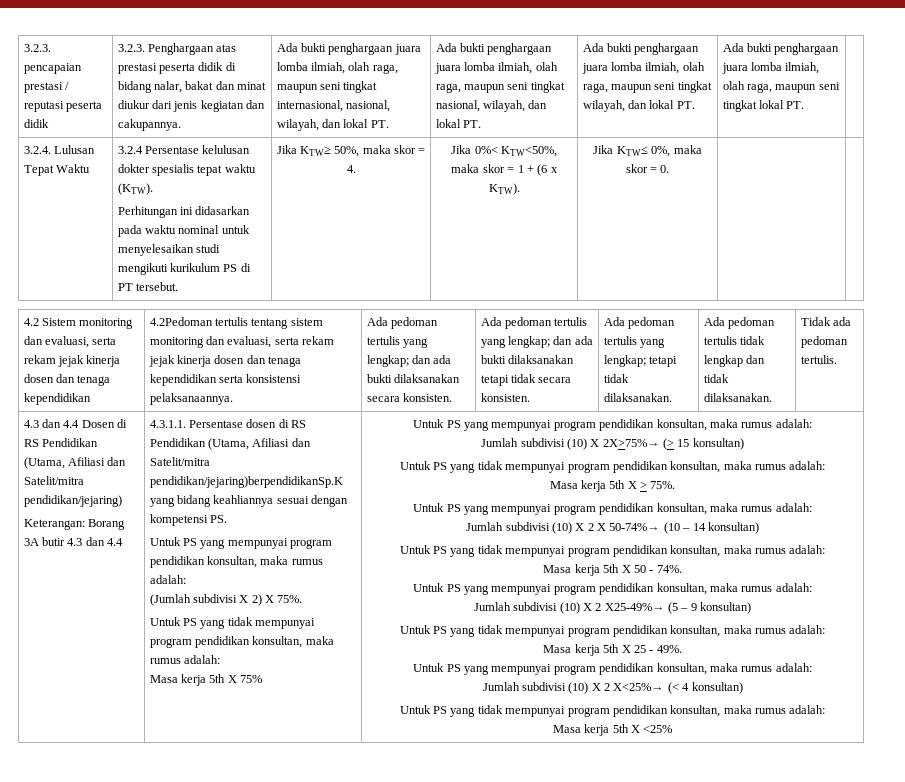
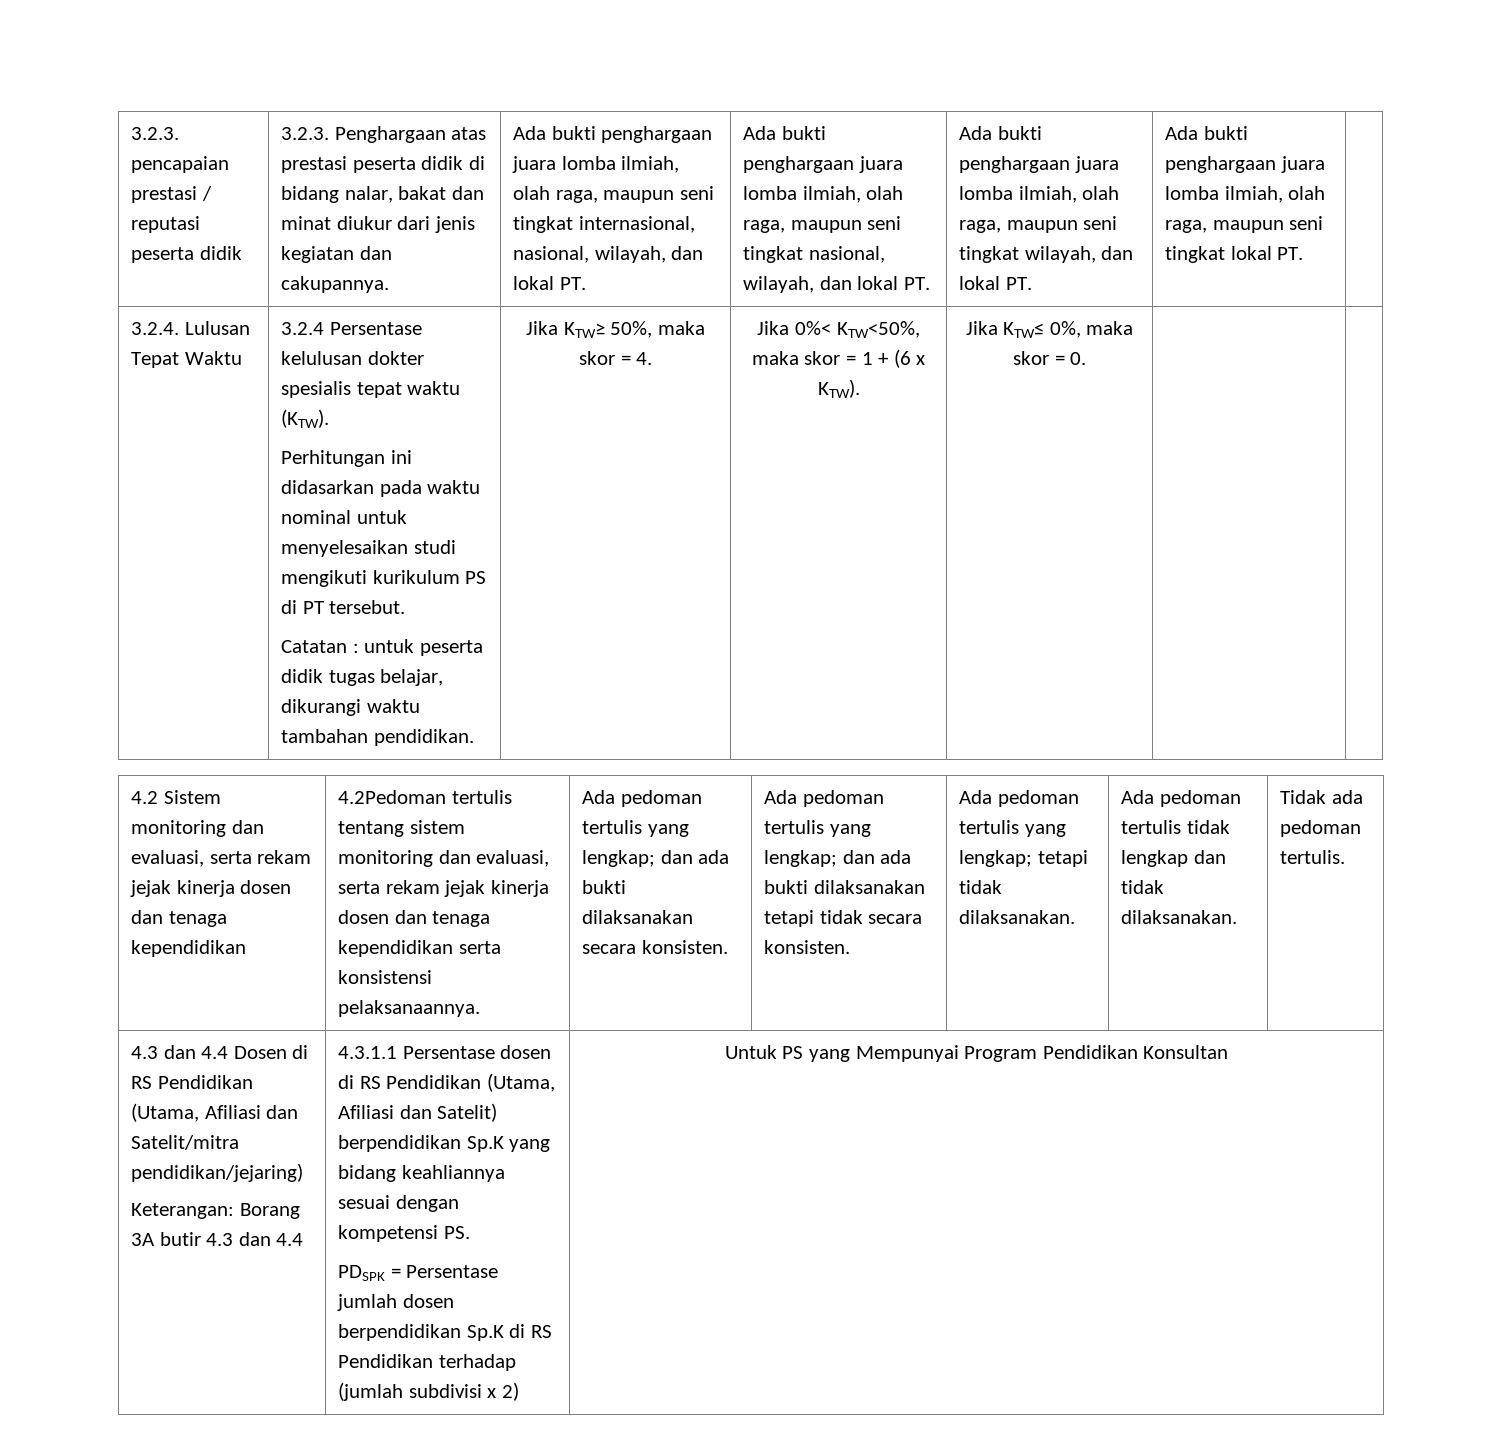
+ Catatan : untuk peserta didik tugas belajar, dikurangi waktu tambahan pendidikan.
- 4.3.1.1. Persentase dosen di RS Pendidikan (Utama, Afiliasi dan Satelit/mitra pendidikan/jejaring)berpendidikanSp.K yang bidang keahliannya sesuai dengan kompetensi PS.
- Untuk PS yang mempunyai program pendidikan konsultan, maka rumus adalah:
- (Jumlah subdivisi X 2) X 75%.
- Untuk PS yang tidak mempunyai program pendidikan konsultan, maka rumus adalah:
- Masa kerja 5th X 75% | Untuk PS yang mempunyai program pendidikan konsultan, maka rumus adalah:
- Jumlah subdivisi (10) X 2X>75%→ (> 15 konsultan)
- Untuk PS yang tidak mempunyai program pendidikan konsultan, maka rumus adalah:
- Masa kerja 5th X > 75%.
- Untuk PS yang mempunyai program pendidikan konsultan, maka rumus adalah:
- Jumlah subdivisi (10) X 2 X 50-74%→ (10 – 14 konsultan)
- Untuk PS yang tidak mempunyai program pendidikan konsultan, maka rumus adalah:
- Masa kerja 5th X 50 - 74%.
- Untuk PS yang mempunyai program pendidikan konsultan, maka rumus adalah:
- Jumlah subdivisi (10) X 2 X25-49%→ (5 – 9 konsultan)
- Untuk PS yang tidak mempunyai program pendidikan konsultan, maka rumus adalah:
- Masa kerja 5th X 25 - 49%.
- Untuk PS yang mempunyai program pendidikan konsultan, maka rumus adalah:
- Jumlah subdivisi (10) X 2 X<25%→ (< 4 konsultan)
- Untuk PS yang tidak mempunyai program pendidikan konsultan, maka rumus adalah:
- Masa kerja 5th X <25%
+ 4.3.1.1 Persentase dosen di RS Pendidikan (Utama, Afiliasi dan Satelit) berpendidikan Sp.K yang bidang keahliannya sesuai dengan kompetensi PS.
+ PDSPK = Persentase jumlah dosen berpendidikan Sp.K di RS Pendidikan terhadap (jumlah subdivisi x 2) | Untuk PS yang Mempunyai Program Pendidikan Konsultan

